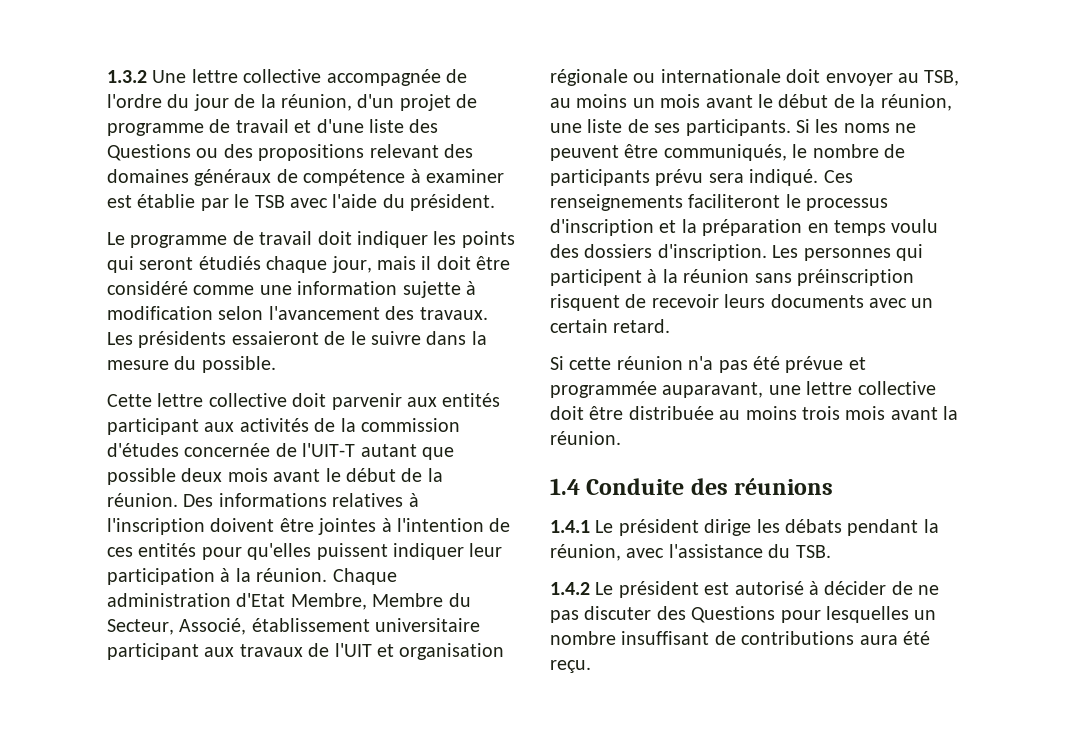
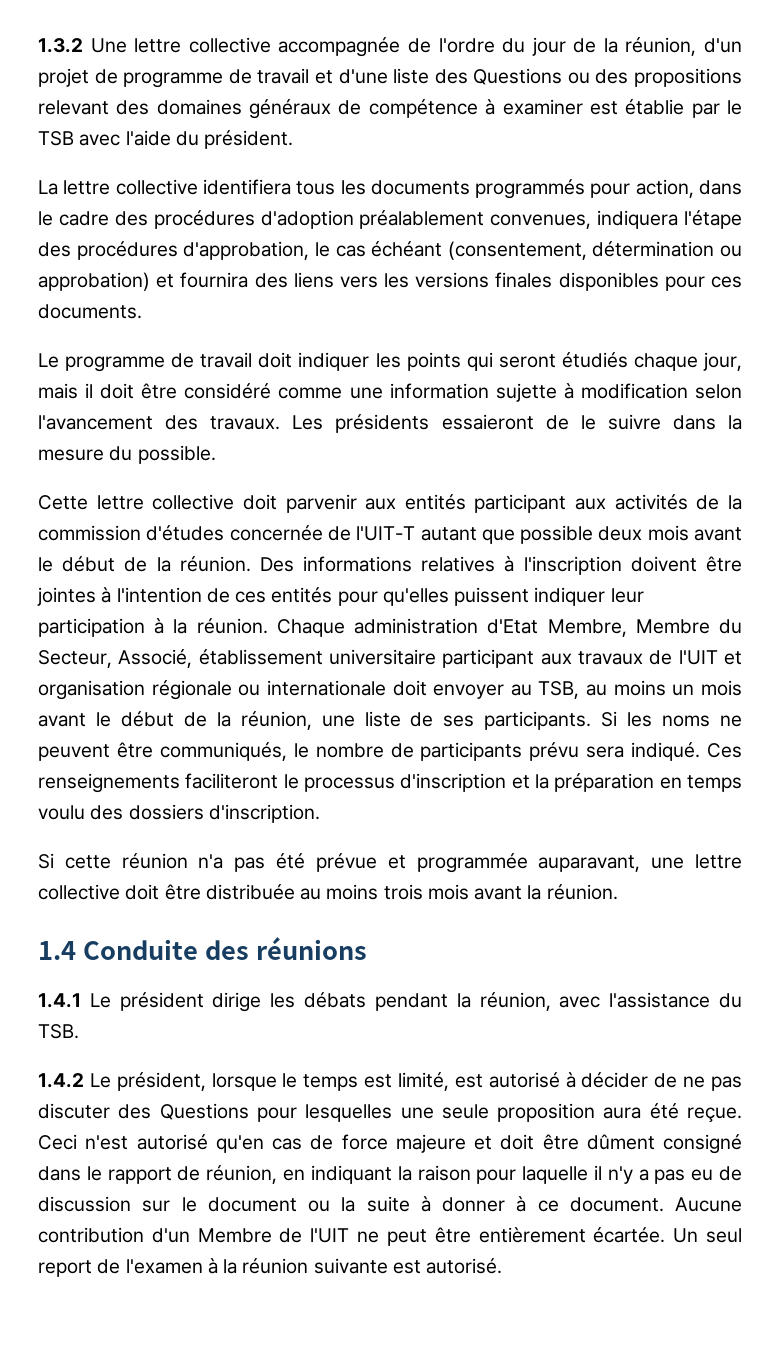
+ La lettre collective identifiera tous les documents programmés pour action, dans le cadre des procédures d'adoption préalablement convenues, indiquera l'étape des procédures d'approbation, le cas échéant (consentement, détermination ou approbation) et fournira des liens vers les versions finales disponibles pour ces documents.
- Les personnes qui participent à la réunion sans préinscription risquent de recevoir leurs documents avec un certain retard.
- 1.4.2 Le président est autorisé à décider de ne pas discuter des Questions pour lesquelles un nombre insuffisant de contributions aura été reçu.
+ 1.4.2 Le président, lorsque le temps est limité, est autorisé à décider de ne pas discuter des Questions pour lesquelles une seule proposition aura été reçue. Ceci n'est autorisé qu'en cas de force majeure et doit être dûment consigné dans le rapport de réunion, en indiquant la raison pour laquelle il n'y a pas eu de discussion sur le document ou la suite à donner à ce document. Aucune contribution d'un Membre de l'UIT ne peut être entièrement écartée. Un seul report de l'examen à la réunion suivante est autorisé.

